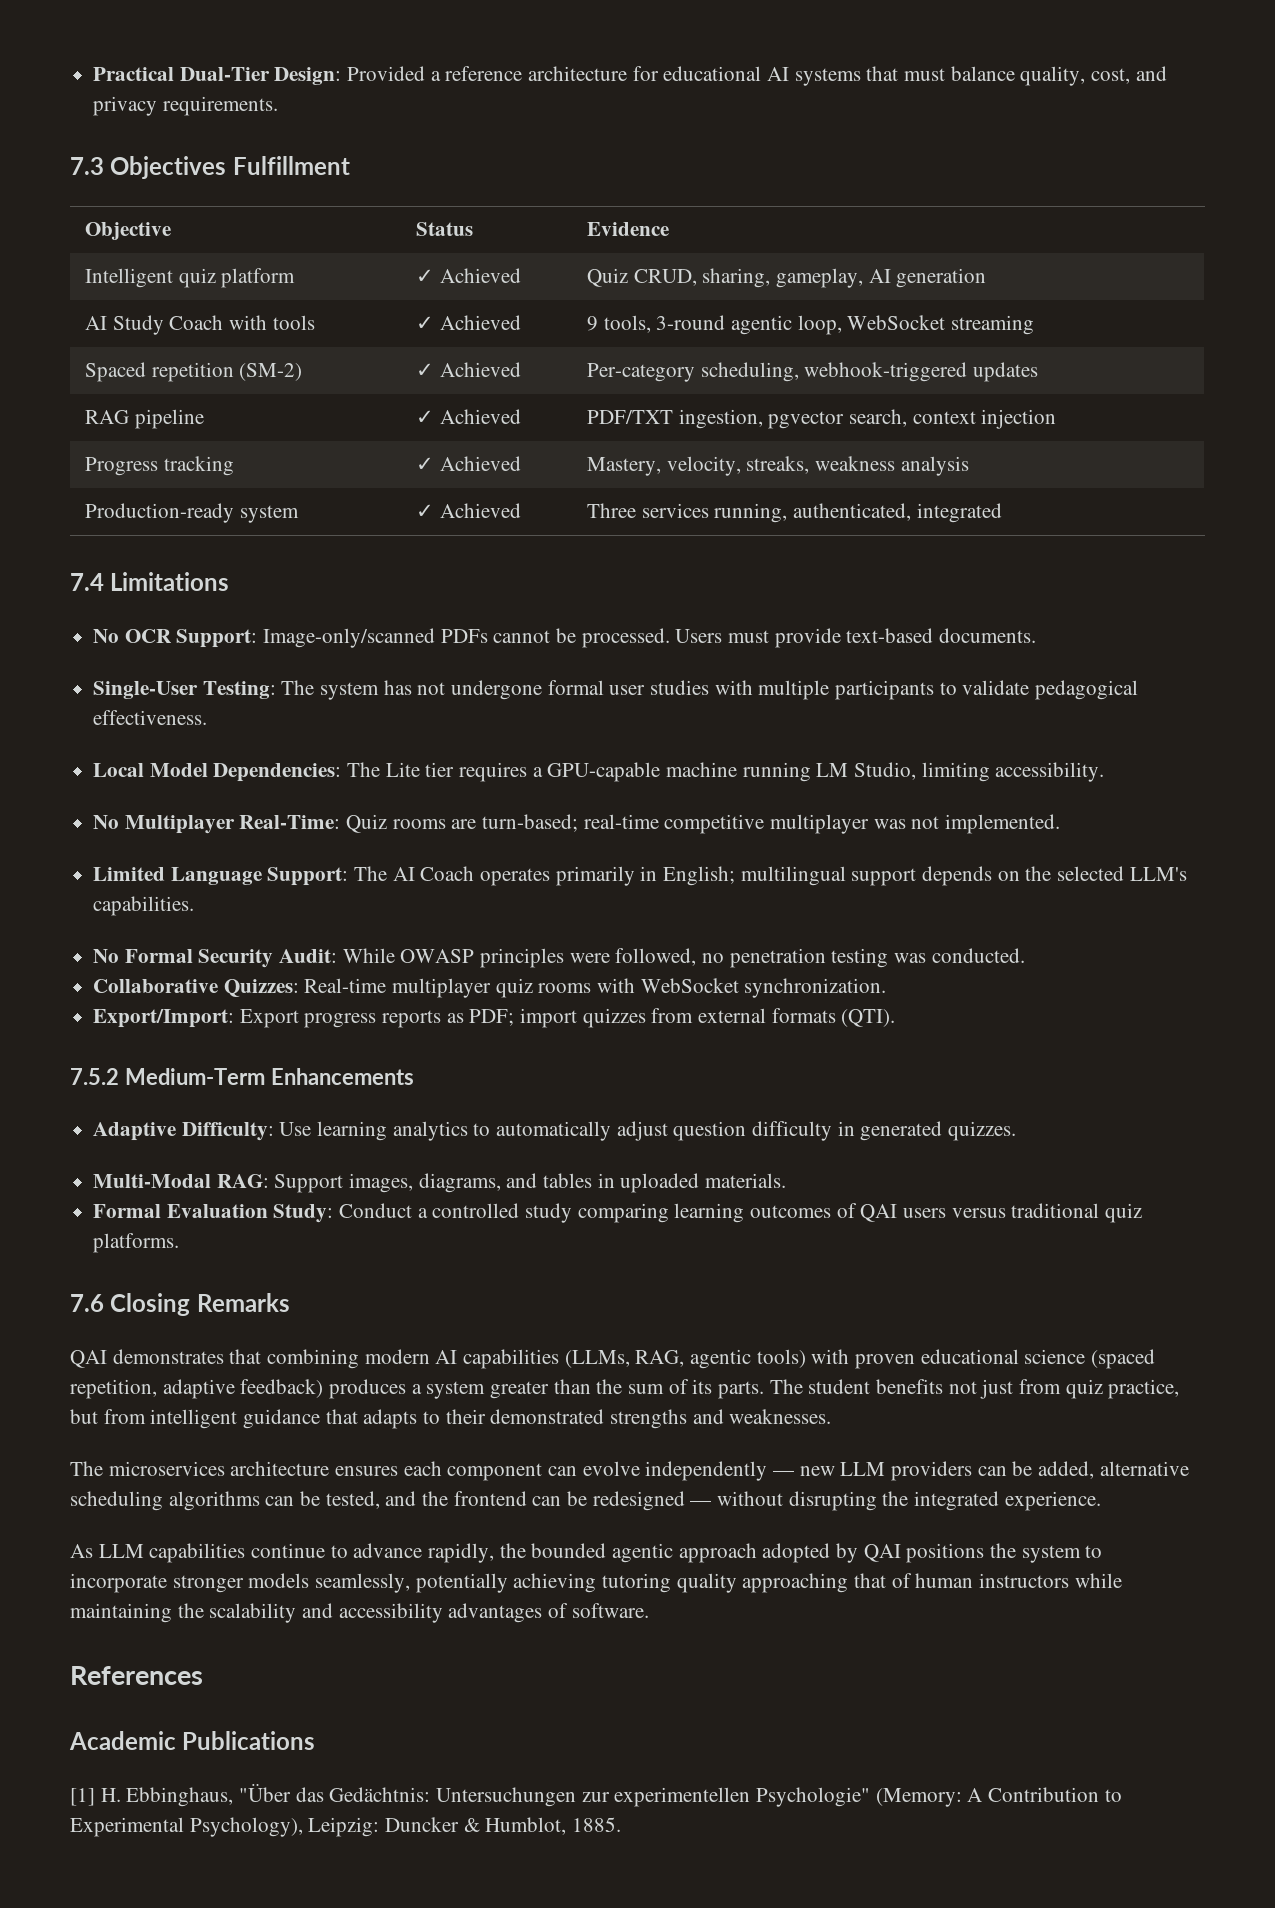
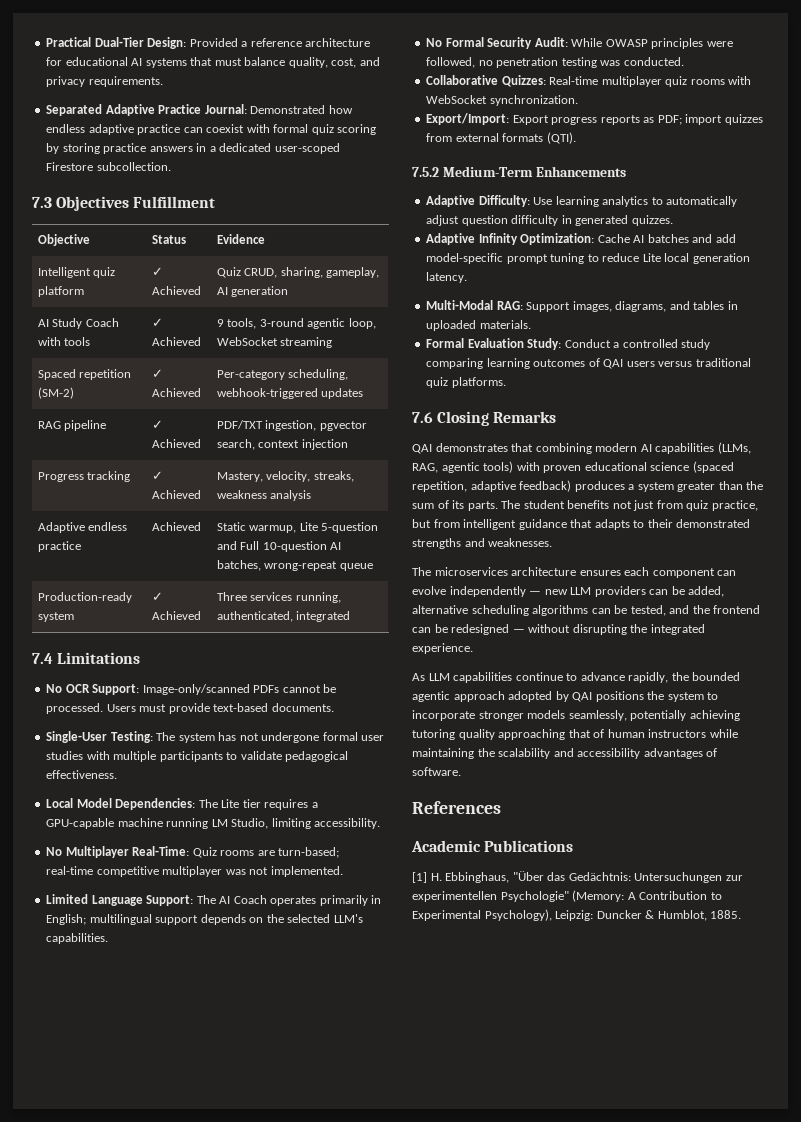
+ Separated Adaptive Practice Journal: Demonstrated how endless adaptive practice can coexist with formal quiz scoring by storing practice answers in a dedicated user-scoped Firestore subcollection.
+ Adaptive endless practice | Achieved | Static warmup, Lite 5-question and Full 10-question AI batches, wrong-repeat queue
+ Adaptive Infinity Optimization: Cache AI batches and add model-specific prompt tuning to reduce Lite local generation latency.

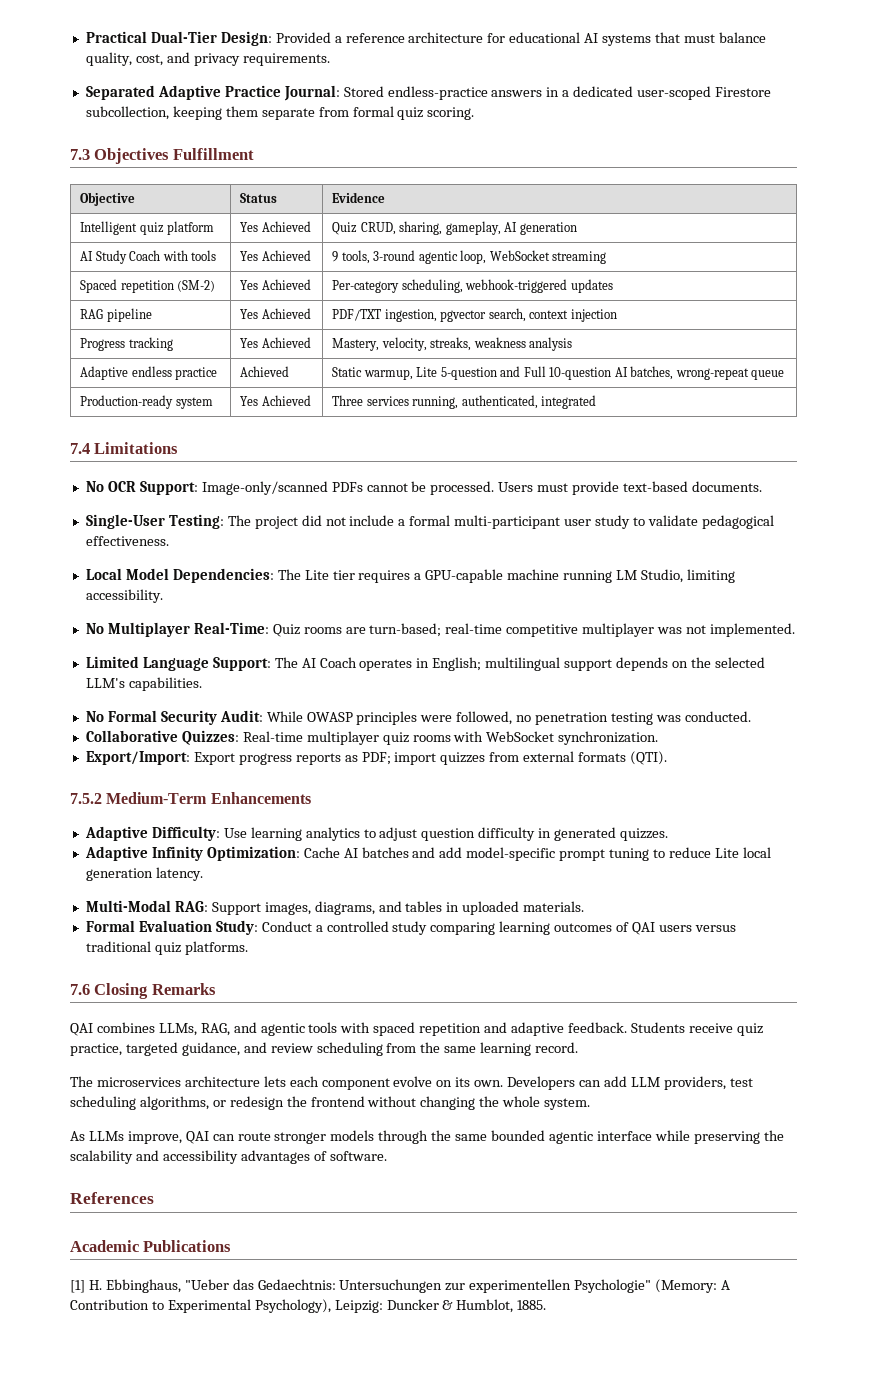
- Separated Adaptive Practice Journal: Demonstrated how endless adaptive practice can coexist with formal quiz scoring by storing practice answers in a dedicated user-scoped Firestore subcollection.
+ Separated Adaptive Practice Journal: Stored endless-practice answers in a dedicated user-scoped Firestore subcollection, keeping them separate from formal quiz scoring.
- Intelligent quiz platform | ✓ Achieved | Quiz CRUD, sharing, gameplay, AI generation
+ Intelligent quiz platform | Yes Achieved | Quiz CRUD, sharing, gameplay, AI generation
- AI Study Coach with tools | ✓ Achieved | 9 tools, 3-round agentic loop, WebSocket streaming
+ AI Study Coach with tools | Yes Achieved | 9 tools, 3-round agentic loop, WebSocket streaming
- Spaced repetition (SM-2) | ✓ Achieved | Per-category scheduling, webhook-triggered updates
+ Spaced repetition (SM-2) | Yes Achieved | Per-category scheduling, webhook-triggered updates
- RAG pipeline | ✓ Achieved | PDF/TXT ingestion, pgvector search, context injection
+ RAG pipeline | Yes Achieved | PDF/TXT ingestion, pgvector search, context injection
- Progress tracking | ✓ Achieved | Mastery, velocity, streaks, weakness analysis
+ Progress tracking | Yes Achieved | Mastery, velocity, streaks, weakness analysis
- Production-ready system | ✓ Achieved | Three services running, authenticated, integrated
+ Production-ready system | Yes Achieved | Three services running, authenticated, integrated
- Single-User Testing: The system has not undergone formal user studies with multiple participants to validate pedagogical effectiveness.
+ Single-User Testing: The project did not include a formal multi-participant user study to validate pedagogical effectiveness.
- Limited Language Support: The AI Coach operates primarily in English; multilingual support depends on the selected LLM's capabilities.
+ Limited Language Support: The AI Coach operates in English; multilingual support depends on the selected LLM's capabilities.
- Adaptive Difficulty: Use learning analytics to automatically adjust question difficulty in generated quizzes.
+ Adaptive Difficulty: Use learning analytics to adjust question difficulty in generated quizzes.
- QAI demonstrates that combining modern AI capabilities (LLMs, RAG, agentic tools) with proven educational science (spaced repetition, adaptive feedback) produces a system greater than the sum of its parts. The student benefits not just from quiz practice, but from intelligent guidance that adapts to their demonstrated strengths and weaknesses.
+ QAI combines LLMs, RAG, and agentic tools with spaced repetition and adaptive feedback. Students receive quiz practice, targeted guidance, and review scheduling from the same learning record.
- The microservices architecture ensures each component can evolve independently — new LLM providers can be added, alternative scheduling algorithms can be tested, and the frontend can be redesigned — without disrupting the integrated experience.
- As LLM capabilities continue to advance rapidly, the bounded agentic approach adopted by QAI positions the system to incorporate stronger models seamlessly, potentially achieving tutoring quality approaching that of human instructors while maintaining the scalability and accessibility advantages of software.
+ The microservices architecture lets each component evolve on its own. Developers can add LLM providers, test scheduling algorithms, or redesign the frontend without changing the whole system.
+ As LLMs improve, QAI can route stronger models through the same bounded agentic interface while preserving the scalability and accessibility advantages of software.
- [1] H. Ebbinghaus, "Über das Gedächtnis: Untersuchungen zur experimentellen Psychologie" (Memory: A Contribution to Experimental Psychology), Leipzig: Duncker & Humblot, 1885.
+ [1] H. Ebbinghaus, "Ueber das Gedaechtnis: Untersuchungen zur experimentellen Psychologie" (Memory: A Contribution to Experimental Psychology), Leipzig: Duncker & Humblot, 1885.

